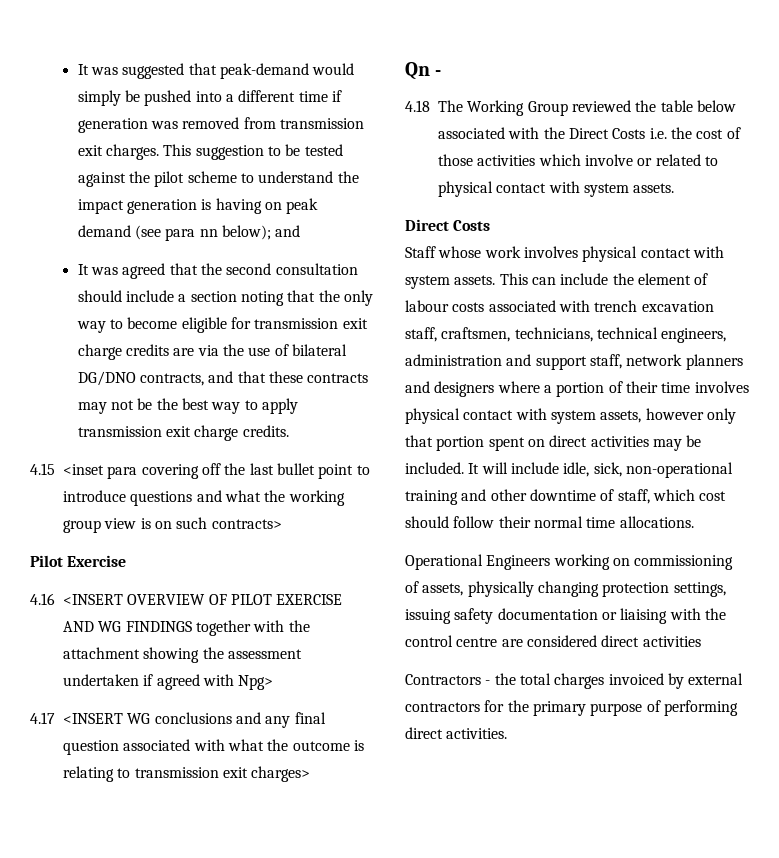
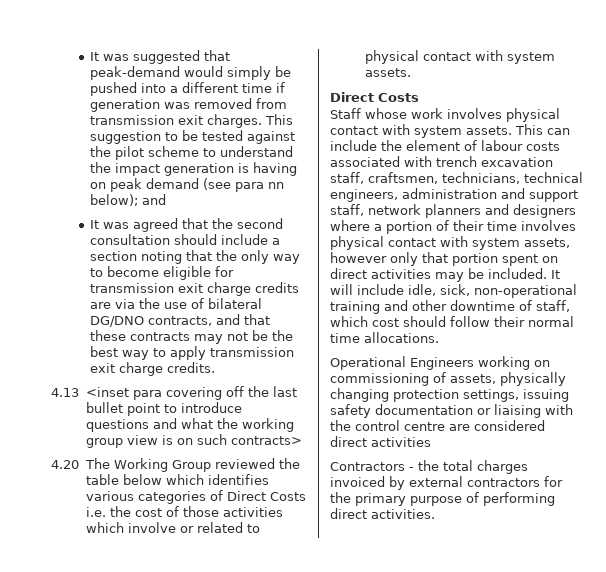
- 4.15 <inset para covering off the last bullet point to introduce questions and what the working group view is on such contracts>
+ 4.13 <inset para covering off the last bullet point to introduce questions and what the working group view is on such contracts>
- Pilot Exercise
- 4.16 <INSERT OVERVIEW OF PILOT EXERCISE AND WG FINDINGS together with the attachment showing the assessment undertaken if agreed with Npg>
- 4.17 <INSERT WG conclusions and any final question associated with what the outcome is relating to transmission exit charges>
- Qn -
- 4.18 The Working Group reviewed the table below associated with the Direct Costs i.e. the cost of those activities which involve or related to physical contact with system assets.
+ 4.20 The Working Group reviewed the table below which identifies various categories of Direct Costs i.e. the cost of those activities which involve or related to physical contact with system assets.

